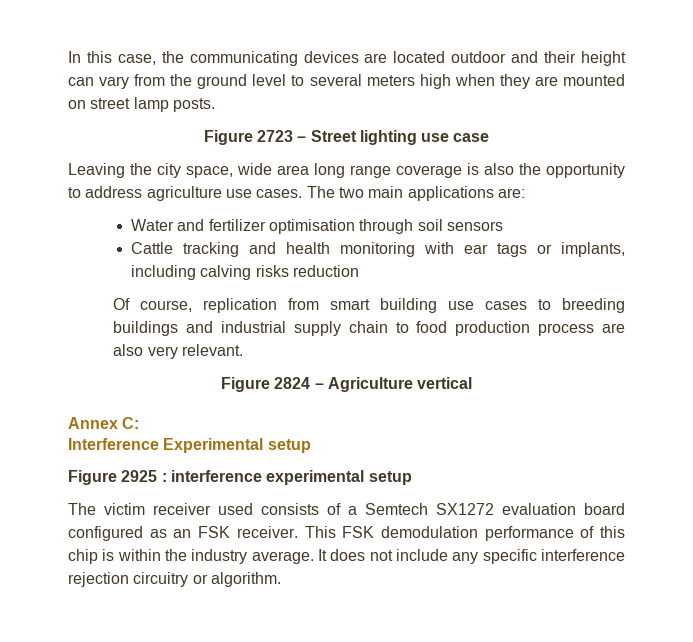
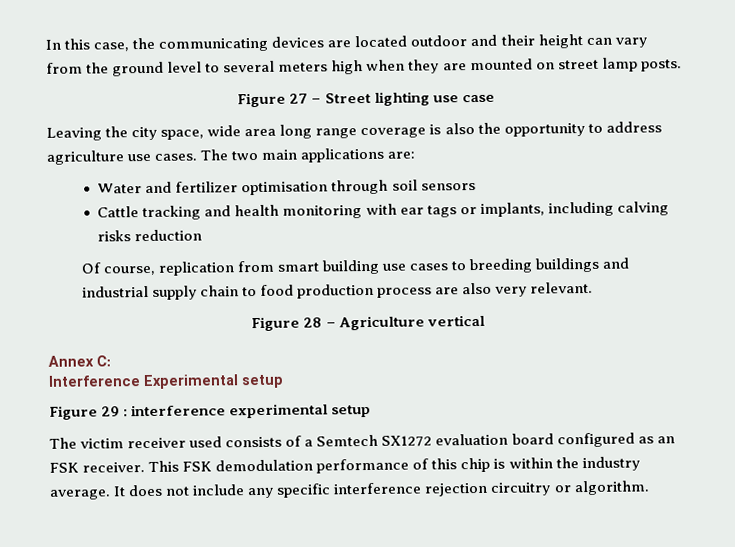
- Figure 2723 – Street lighting use case
+ Figure 27 – Street lighting use case
- Figure 2824 – Agriculture vertical
+ Figure 28 – Agriculture vertical
- Figure 2925 : interference experimental setup
+ Figure 29 : interference experimental setup

